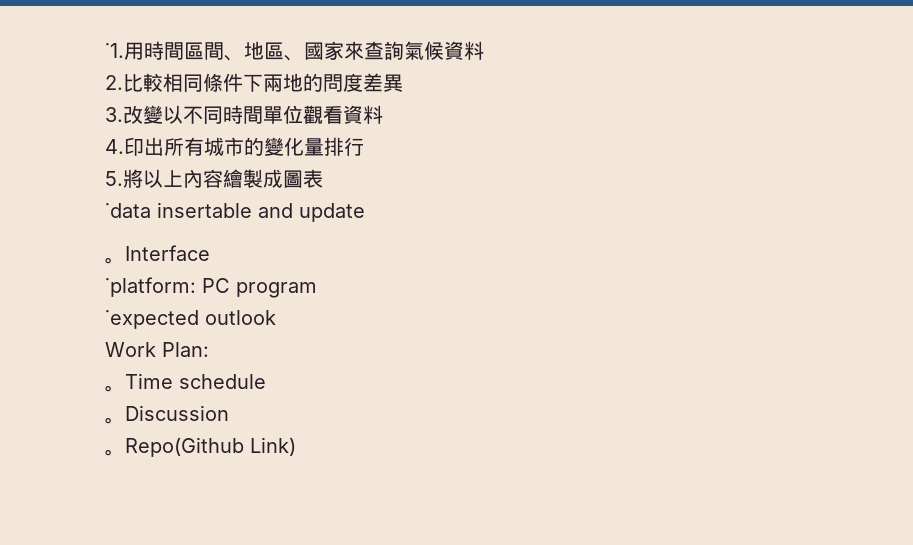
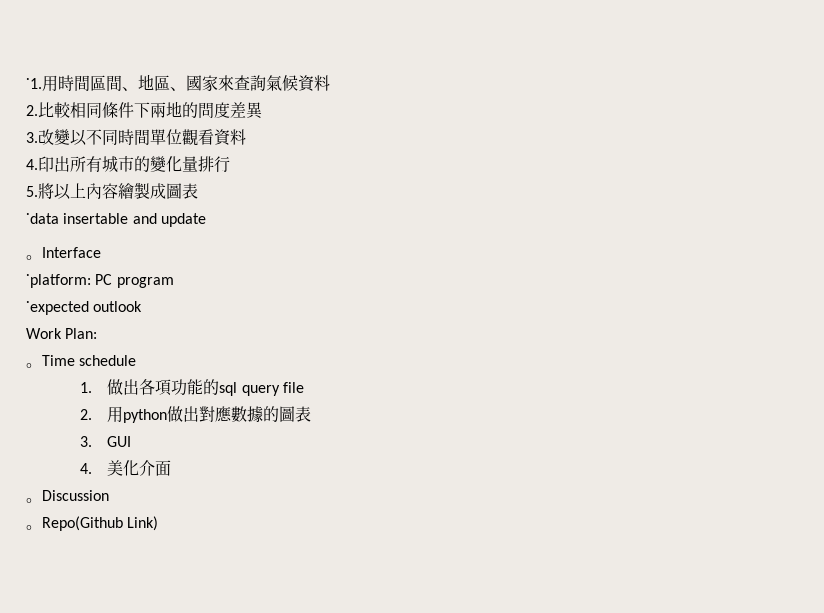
+ 1.做出各項功能的sql query file
+ 2.用python做出對應數據的圖表
+ 3. GUI
+ 4.美化介面

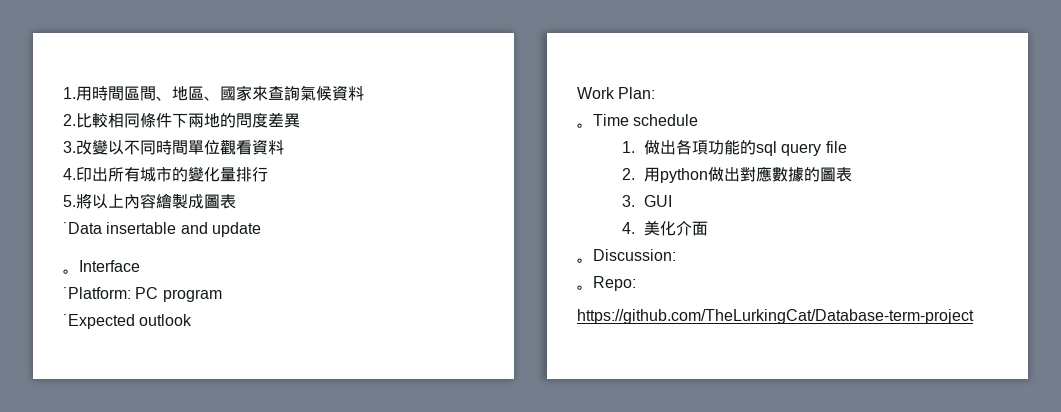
- ˙1.用時間區間、地區、國家來查詢氣候資料
+ 1.用時間區間、地區、國家來查詢氣候資料
- ˙data insertable and update
+ ˙Data insertable and update
- ˙platform: PC program
+ ˙Platform: PC program
- ˙expected outlook
+ ˙Expected outlook
- Discussion
- 。Repo(Github Link)
+ Discussion:
+ 。Repo:
+ https://github.com/TheLurkingCat/Database-term-project

